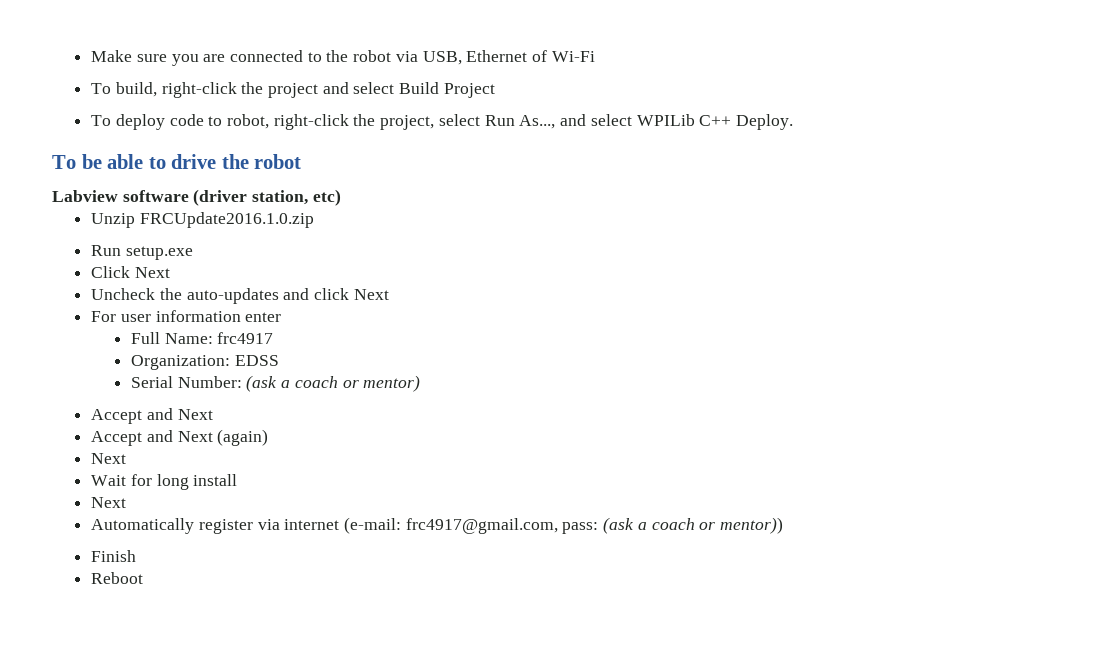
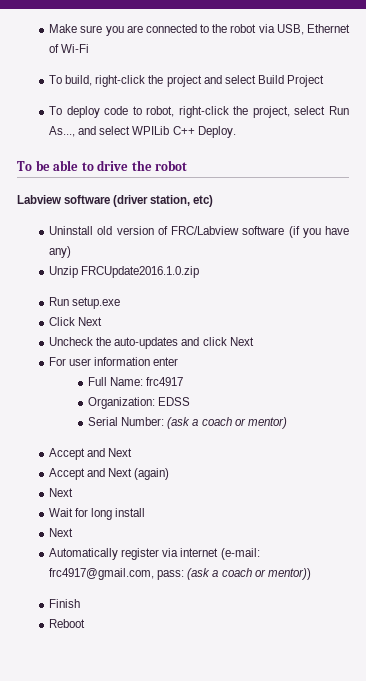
+ Uninstall old version of FRC/Labview software (if you have any)

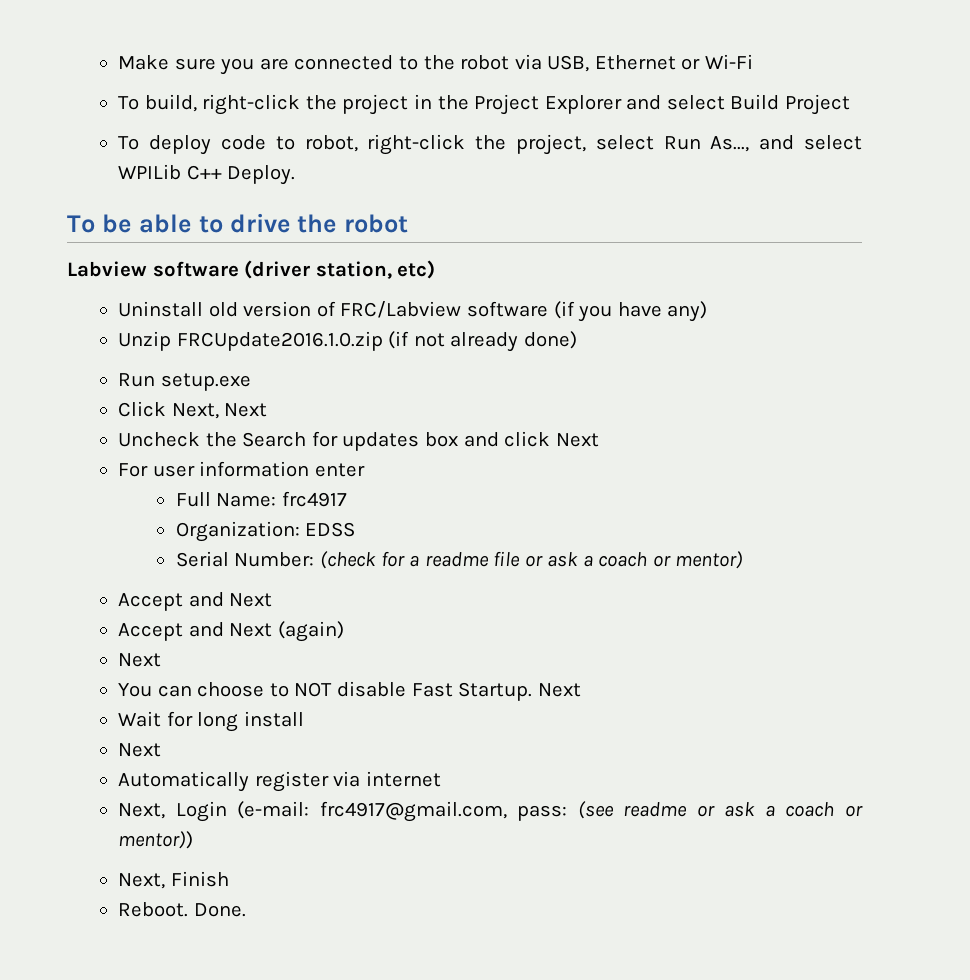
- Make sure you are connected to the robot via USB, Ethernet of Wi-Fi
+ Make sure you are connected to the robot via USB, Ethernet or Wi-Fi
- To build, right-click the project and select Build Project
+ To build, right-click the project in the Project Explorer and select Build Project
- Unzip FRCUpdate2016.1.0.zip
+ Unzip FRCUpdate2016.1.0.zip (if not already done)
- Click Next
+ Click Next, Next
- Uncheck the auto-updates and click Next
+ Uncheck the Search for updates box and click Next
- Serial Number: (ask a coach or mentor)
+ Serial Number: (check for a readme file or ask a coach or mentor)
+ You can choose to NOT disable Fast Startup. Next
- Automatically register via internet (e-mail: frc4917@gmail.com, pass: (ask a coach or mentor))
+ Automatically register via internet
+ Next, Login (e-mail: frc4917@gmail.com, pass: (see readme or ask a coach or mentor))
- Finish
+ Next, Finish
- Reboot
+ Reboot. Done.

